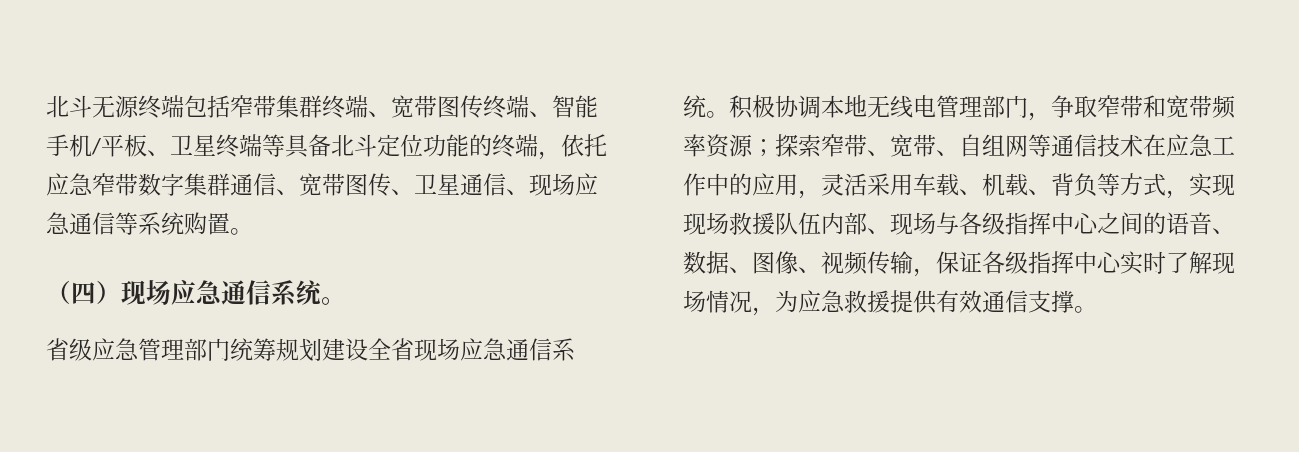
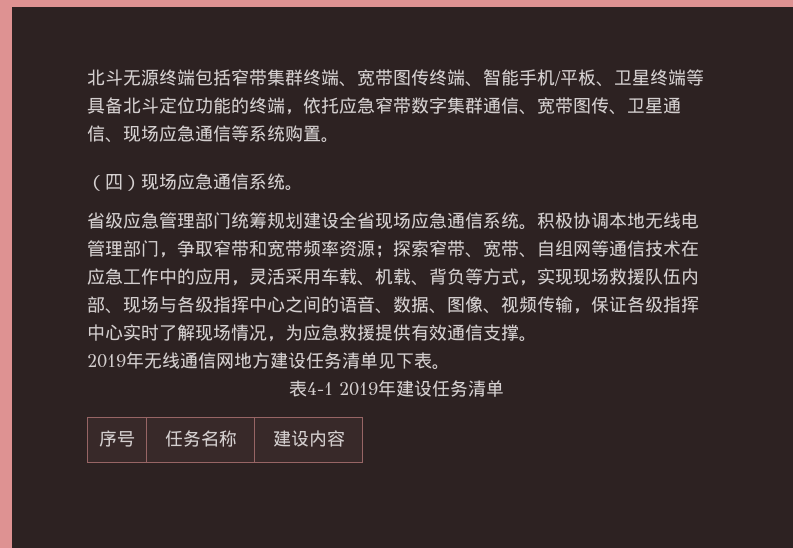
+ 2019年无线通信网地方建设任务清单见下表。
+ 表4-1 2019年建设任务清单
+ 序号 | 任务名称 | 建设内容

